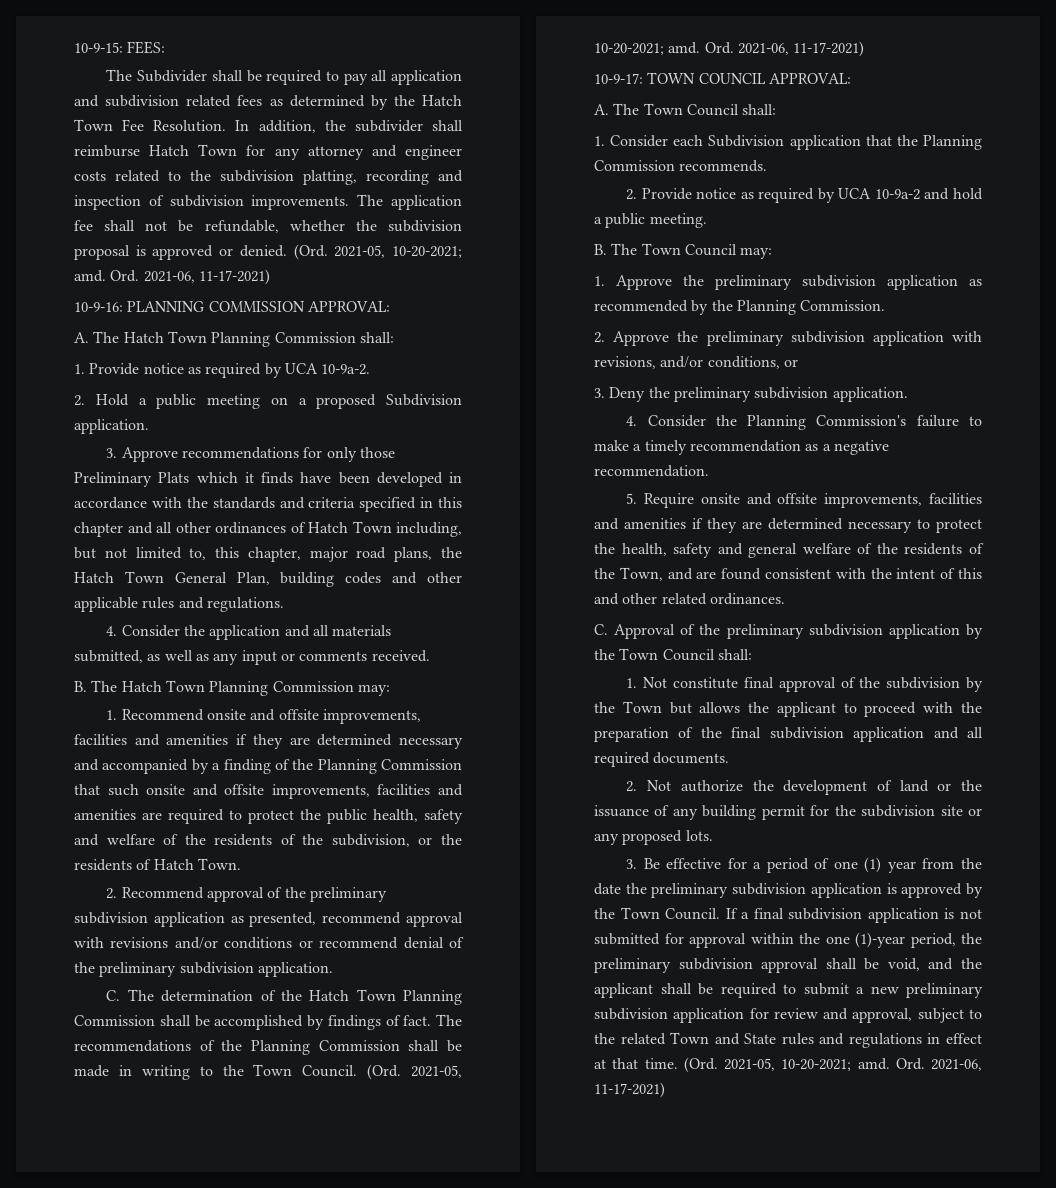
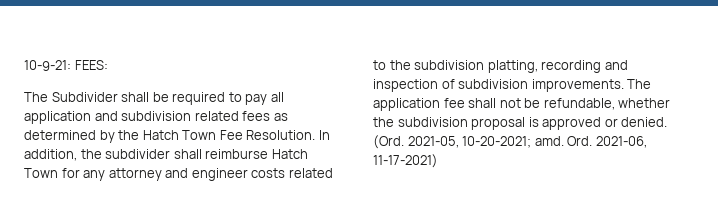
- 10-9-15: FEES:
+ 10-9-21: FEES:
- 10-9-16: PLANNING COMMISSION APPROVAL:
- A. The Hatch Town Planning Commission shall:
- 1. Provide notice as required by UCA 10-9a-2.
- 2. Hold a public meeting on a proposed Subdivision application.
- 3. Approve recommendations for only those Preliminary Plats which it finds have been developed in accordance with the standards and criteria specified in this chapter and all other ordinances of Hatch Town including, but not limited to, this chapter, major road plans, the Hatch Town General Plan, building codes and other applicable rules and regulations.
- 4. Consider the application and all materials submitted, as well as any input or comments received.
- B. The Hatch Town Planning Commission may:
- 1. Recommend onsite and offsite improvements, facilities and amenities if they are determined necessary and accompanied by a finding of the Planning Commission that such onsite and offsite improvements, facilities and amenities are required to protect the public health, safety and welfare of the residents of the subdivision, or the residents of Hatch Town.
- 2. Recommend approval of the preliminary subdivision application as presented, recommend approval with revisions and/or conditions or recommend denial of the preliminary subdivision application.
- C. The determination of the Hatch Town Planning Commission shall be accomplished by findings of fact. The recommendations of the Planning Commission shall be made in writing to the Town Council. (Ord. 2021-05, 10-20-2021; amd. Ord. 2021-06, 11-17-2021)
- 10-9-17: TOWN COUNCIL APPROVAL:
- A. The Town Council shall:
- 1. Consider each Subdivision application that the Planning Commission recommends.
- 2. Provide notice as required by UCA 10-9a-2 and hold a public meeting.
- B. The Town Council may:
- 1. Approve the preliminary subdivision application as recommended by the Planning Commission.
- 2. Approve the preliminary subdivision application with revisions, and/or conditions, or
- 3. Deny the preliminary subdivision application.
- 4. Consider the Planning Commission's failure to make a timely recommendation as a negative recommendation.
- 5. Require onsite and offsite improvements, facilities and amenities if they are determined necessary to protect the health, safety and general welfare of the residents of the Town, and are found consistent with the intent of this and other related ordinances.
- C. Approval of the preliminary subdivision application by the Town Council shall:
- 1. Not constitute final approval of the subdivision by the Town but allows the applicant to proceed with the preparation of the final subdivision application and all required documents.
- 2. Not authorize the development of land or the issuance of any building permit for the subdivision site or any proposed lots.
- 3. Be effective for a period of one (1) year from the date the preliminary subdivision application is approved by the Town Council. If a final subdivision application is not submitted for approval within the one (1)-year period, the preliminary subdivision approval shall be void, and the applicant shall be required to submit a new preliminary subdivision application for review and approval, subject to the related Town and State rules and regulations in effect at that time. (Ord. 2021-05, 10-20-2021; amd. Ord. 2021-06, 11-17-2021)

